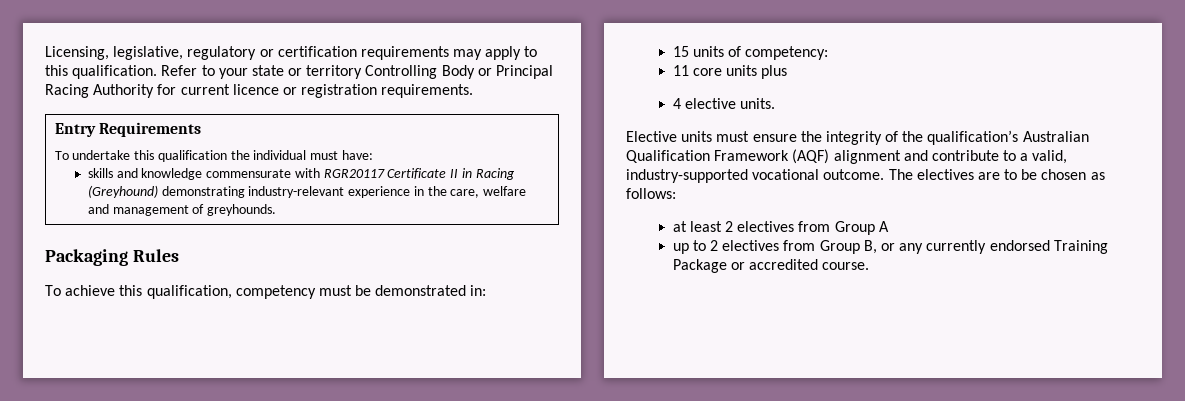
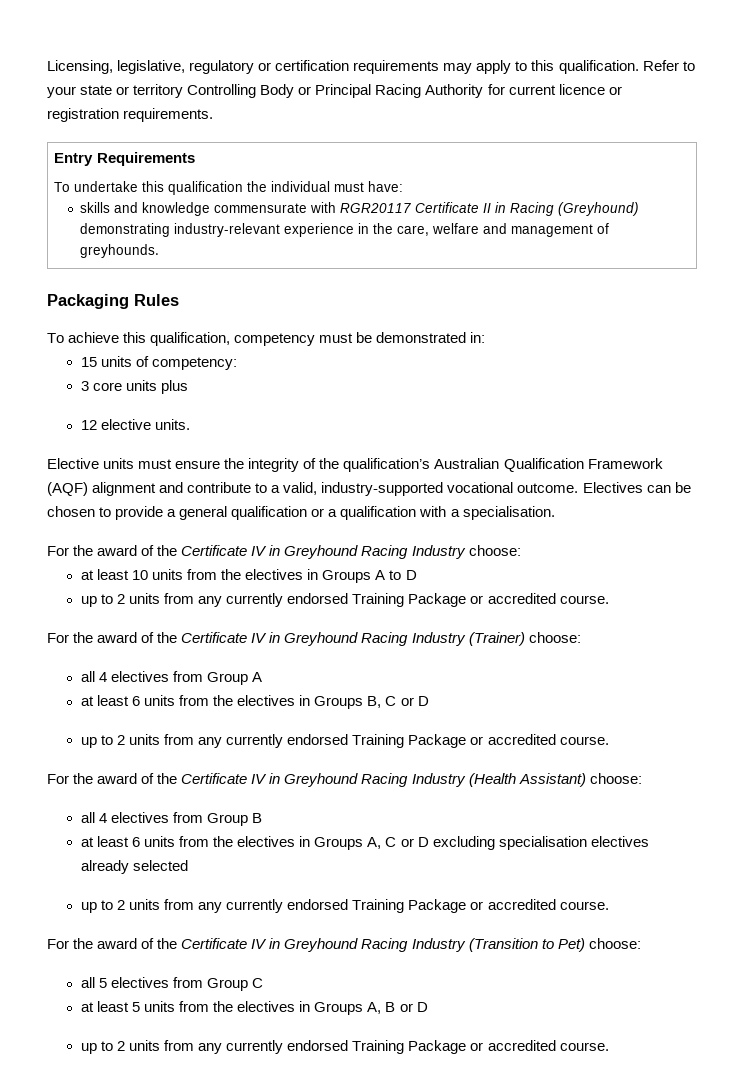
- 11 core units plus
+ 3 core units plus
- 4 elective units.
+ 12 elective units.
- The electives are to be chosen as follows:
- at least 2 electives from Group A
- up to 2 electives from Group B, or any currently endorsed Training Package or accredited course.
+ Electives can be chosen to provide a general qualification or a qualification with a specialisation.
+ For the award of the Certificate IV in Greyhound Racing Industry choose:
+ at least 10 units from the electives in Groups A to D
+ up to 2 units from any currently endorsed Training Package or accredited course.
+ For the award of the Certificate IV in Greyhound Racing Industry (Trainer) choose:
+ all 4 electives from Group A
+ at least 6 units from the electives in Groups B, C or D
+ up to 2 units from any currently endorsed Training Package or accredited course.
+ For the award of the Certificate IV in Greyhound Racing Industry (Health Assistant) choose:
+ all 4 electives from Group B
+ at least 6 units from the electives in Groups A, C or D excluding specialisation electives already selected
+ up to 2 units from any currently endorsed Training Package or accredited course.
+ For the award of the Certificate IV in Greyhound Racing Industry (Transition to Pet) choose:
+ all 5 electives from Group C
+ at least 5 units from the electives in Groups A, B or D
+ up to 2 units from any currently endorsed Training Package or accredited course.

